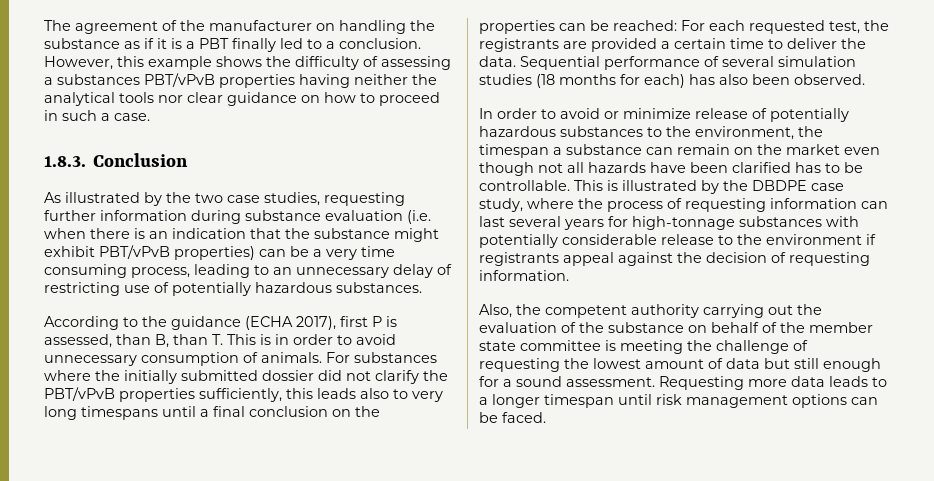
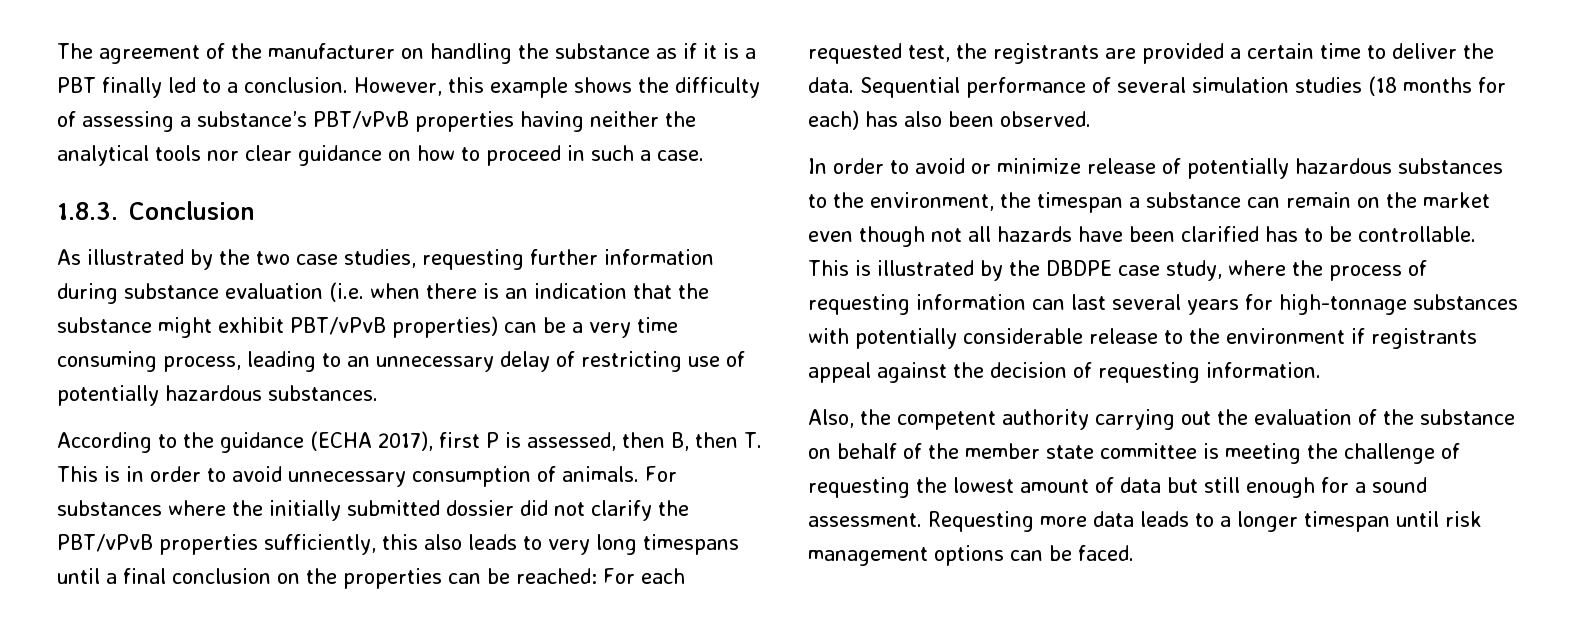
- However, this example shows the difficulty of assessing a substances PBT/vPvB properties having neither the analytical tools nor clear guidance on how to proceed in such a case.
+ However, this example shows the difficulty of assessing a substance’s PBT/vPvB properties having neither the analytical tools nor clear guidance on how to proceed in such a case.
- According to the guidance (ECHA 2017), first P is assessed, than B, than T. This is in order to avoid unnecessary consumption of animals.
+ According to the guidance (ECHA 2017), first P is assessed, then B, then T. This is in order to avoid unnecessary consumption of animals.
- For substances where the initially submitted dossier did not clarify the PBT/vPvB properties sufficiently, this leads also to very long timespans until a final conclusion on the properties can be reached: For each requested test, the registrants are provided a certain time to deliver the data.
+ For substances where the initially submitted dossier did not clarify the PBT/vPvB properties sufficiently, this also leads to very long timespans until a final conclusion on the properties can be reached: For each requested test, the registrants are provided a certain time to deliver the data.

